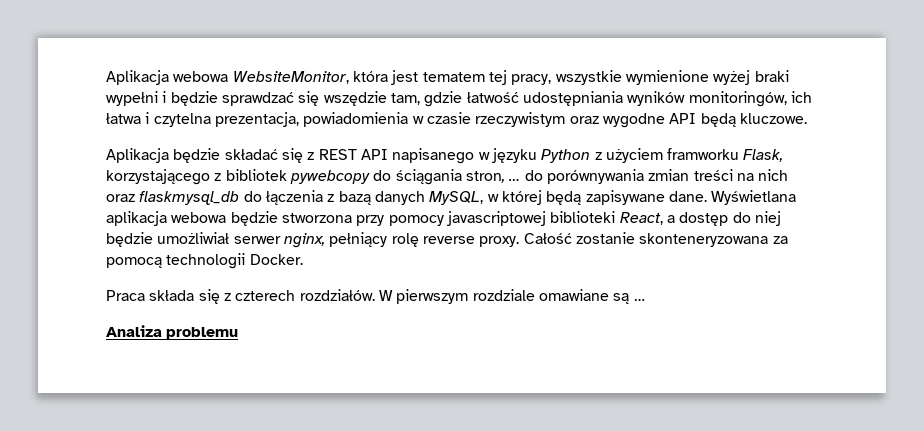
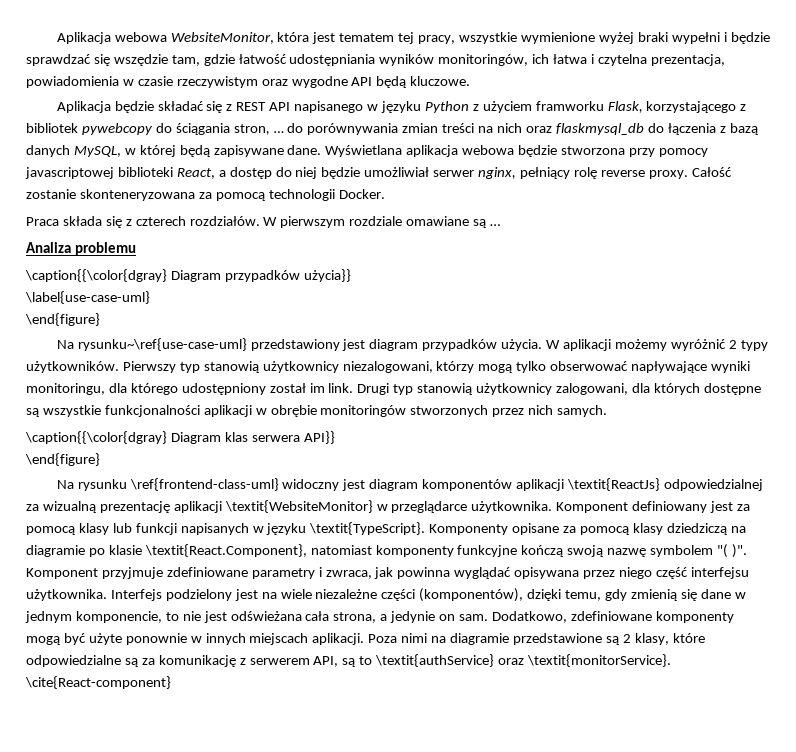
+ \caption{{\color{dgray} Diagram przypadków użycia}}
+ \label{use-case-uml}
+ \end{figure}
+ Na rysunku~\ref{use-case-uml} przedstawiony jest diagram przypadków użycia. W aplikacji możemy wyróżnić 2 typy użytkowników. Pierwszy typ stanowią użytkownicy niezalogowani, którzy mogą tylko obserwować napływające wyniki monitoringu, dla którego udostępniony został im link. Drugi typ stanowią użytkownicy zalogowani, dla których dostępne są wszystkie funkcjonalności aplikacji w obrębie monitoringów stworzonych przez nich samych.
+ \caption{{\color{dgray} Diagram klas serwera API}}
+ \end{figure}
+ Na rysunku \ref{frontend-class-uml} widoczny jest diagram komponentów aplikacji \textit{ReactJs} odpowiedzialnej za wizualną prezentację aplikacji \textit{WebsiteMonitor} w przeglądarce użytkownika. Komponent definiowany jest za pomocą klasy lub funkcji napisanych w języku \textit{TypeScript}. Komponenty opisane za pomocą klasy dziedziczą na diagramie po klasie \textit{React.Component}, natomiast komponenty funkcyjne kończą swoją nazwę symbolem "( )". Komponent przyjmuje zdefiniowane parametry i zwraca, jak powinna wyglądać opisywana przez niego część interfejsu użytkownika. Interfejs podzielony jest na wiele niezależne części (komponentów), dzięki temu, gdy zmienią się dane w jednym komponencie, to nie jest odświeżana cała strona, a jedynie on sam. Dodatkowo, zdefiniowane komponenty mogą być użyte ponownie w innych miejscach aplikacji. Poza nimi na diagramie przedstawione są 2 klasy, które odpowiedzialne są za komunikację z serwerem API, są to \textit{authService} oraz \textit{monitorService}. \cite{React-component}

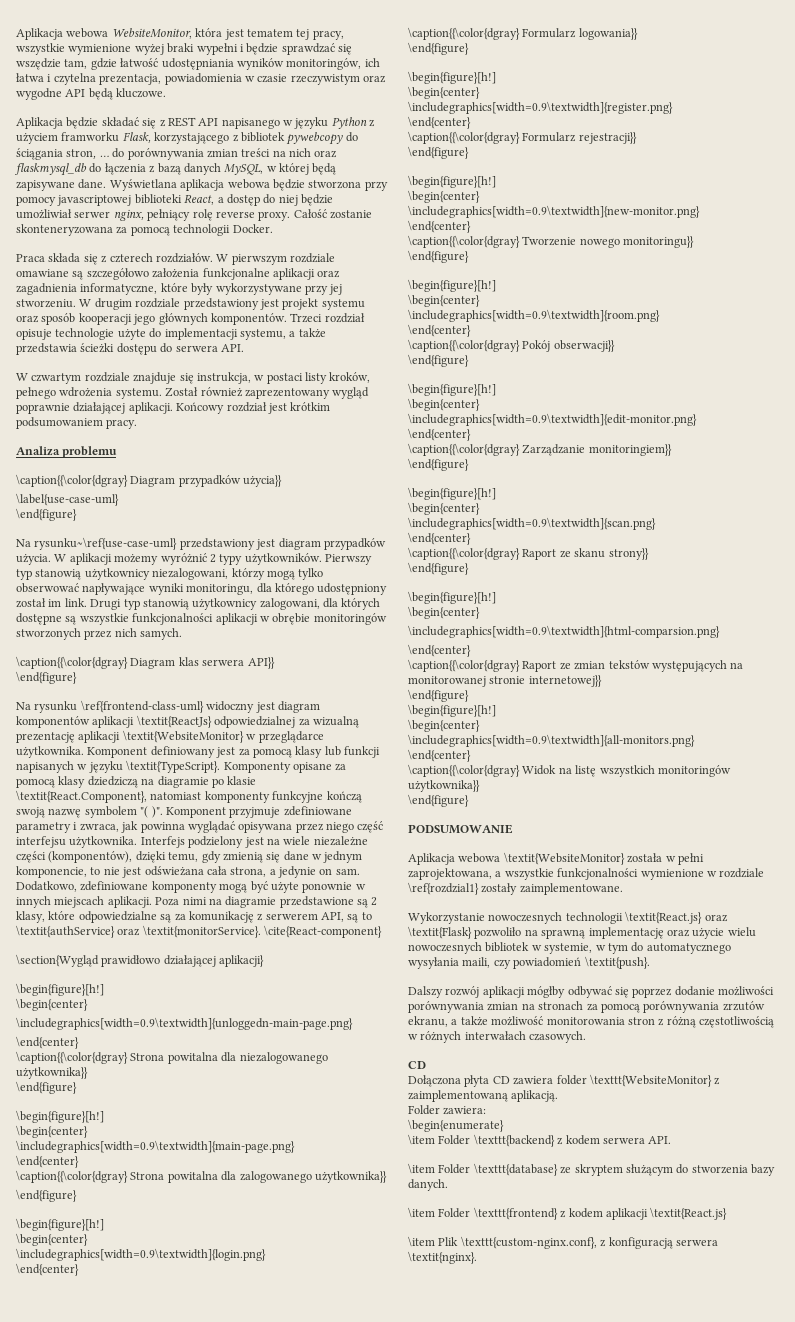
- W pierwszym rozdziale omawiane są …
+ W pierwszym rozdziale omawiane są szczegółowo założenia funkcjonalne aplikacji oraz zagadnienia informatyczne, które były wykorzystywane przy jej stworzeniu. W drugim rozdziale przedstawiony jest projekt systemu oraz sposób kooperacji jego głównych komponentów. Trzeci rozdział opisuje technologie użyte do implementacji systemu, a także przedstawia ścieżki dostępu do serwera API.
+ W czwartym rozdziale znajduje się instrukcja, w postaci listy kroków, pełnego wdrożenia systemu. Został również zaprezentowany wygląd poprawnie działającej aplikacji. Końcowy rozdział jest krótkim podsumowaniem pracy.
+ \section{Wygląd prawidłowo działającej aplikacji}
+ \begin{figure}[h!]
+ \begin{center}
+ \includegraphics[width=0.9\textwidth]{unloggedn-main-page.png}
+ \end{center}
+ \caption{{\color{dgray} Strona powitalna dla niezalogowanego użytkownika}}
+ \end{figure}
+ \begin{figure}[h!]
+ \begin{center}
+ \includegraphics[width=0.9\textwidth]{main-page.png}
+ \end{center}
+ \caption{{\color{dgray} Strona powitalna dla zalogowanego użytkownika}}
+ \end{figure}
+ \begin{figure}[h!]
+ \begin{center}
+ \includegraphics[width=0.9\textwidth]{login.png}
+ \end{center}
+ \caption{{\color{dgray} Formularz logowania}}
+ \end{figure}
+ \begin{figure}[h!]
+ \begin{center}
+ \includegraphics[width=0.9\textwidth]{register.png}
+ \end{center}
+ \caption{{\color{dgray} Formularz rejestracji}}
+ \end{figure}
+ \begin{figure}[h!]
+ \begin{center}
+ \includegraphics[width=0.9\textwidth]{new-monitor.png}
+ \end{center}
+ \caption{{\color{dgray} Tworzenie nowego monitoringu}}
+ \end{figure}
+ \begin{figure}[h!]
+ \begin{center}
+ \includegraphics[width=0.9\textwidth]{room.png}
+ \end{center}
+ \caption{{\color{dgray} Pokój obserwacji}}
+ \end{figure}
+ \begin{figure}[h!]
+ \begin{center}
+ \includegraphics[width=0.9\textwidth]{edit-monitor.png}
+ \end{center}
+ \caption{{\color{dgray} Zarządzanie monitoringiem}}
+ \end{figure}
+ \begin{figure}[h!]
+ \begin{center}
+ \includegraphics[width=0.9\textwidth]{scan.png}
+ \end{center}
+ \caption{{\color{dgray} Raport ze skanu strony}}
+ \end{figure}
+ \begin{figure}[h!]
+ \begin{center}
+ \includegraphics[width=0.9\textwidth]{html-comparsion.png}
+ \end{center}
+ \caption{{\color{dgray} Raport ze zmian tekstów występujących na monitorowanej stronie internetowej}}
+ \end{figure}
+ \begin{figure}[h!]
+ \begin{center}
+ \includegraphics[width=0.9\textwidth]{all-monitors.png}
+ \end{center}
+ \caption{{\color{dgray} Widok na listę wszystkich monitoringów użytkownika}}
+ \end{figure}
+ PODSUMOWANIE
+ Aplikacja webowa \textit{WebsiteMonitor} została w pełni zaprojektowana, a wszystkie funkcjonalności wymienione w rozdziale \ref{rozdzial1} zostały zaimplementowane.
+ Wykorzystanie nowoczesnych technologii \textit{React.js} oraz \textit{Flask} pozwoliło na sprawną implementację oraz użycie wielu nowoczesnych bibliotek w systemie, w tym do automatycznego wysyłania maili, czy powiadomień \textit{push}.
+ Dalszy rozwój aplikacji mógłby odbywać się poprzez dodanie możliwości porównywania zmian na stronach za pomocą porównywania zrzutów ekranu, a także możliwość monitorowania stron z różną częstotliwością w różnych interwałach czasowych.
+ CD
+ Dołączona płyta CD zawiera folder \texttt{WebsiteMonitor} z zaimplementowaną aplikacją.
+ Folder zawiera:
+ \begin{enumerate}
+ \item Folder \texttt{backend} z kodem serwera API.
+ \item Folder \texttt{database} ze skryptem służącym do stworzenia bazy danych.
+ \item Folder \texttt{frontend} z kodem aplikacji \textit{React.js}
+ \item Plik \texttt{custom-nginx.conf}, z konfiguracją serwera \textit{nginx}.

